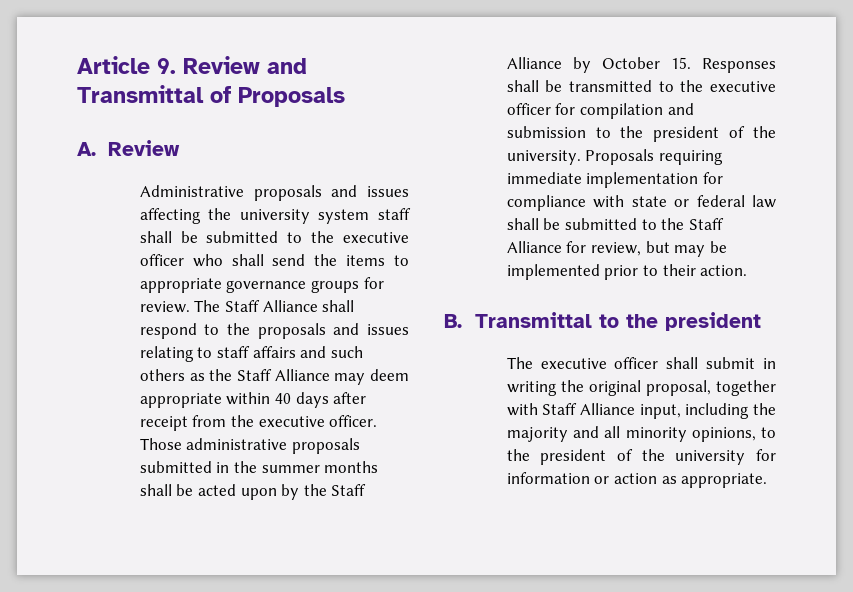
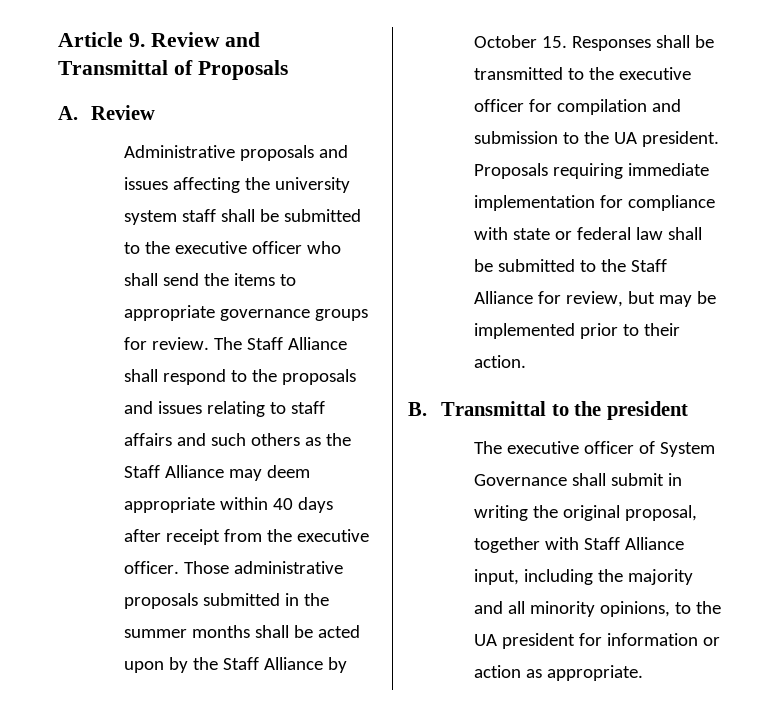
- Those administrative proposals submitted in the summer months shall be acted upon by the Staff Alliance by October 15. Responses shall be transmitted to the executive officer for compilation and submission to the president of the university.
+ Those administrative proposals submitted in the summer months shall be acted upon by the Staff Alliance by October 15. Responses shall be transmitted to the executive officer for compilation and submission to the UA president.
- The executive officer shall submit in writing the original proposal, together with Staff Alliance input, including the majority and all minority opinions, to the president of the university for information or action as appropriate.
+ The executive officer of System Governance shall submit in writing the original proposal, together with Staff Alliance input, including the majority and all minority opinions, to the UA president for information or action as appropriate.

